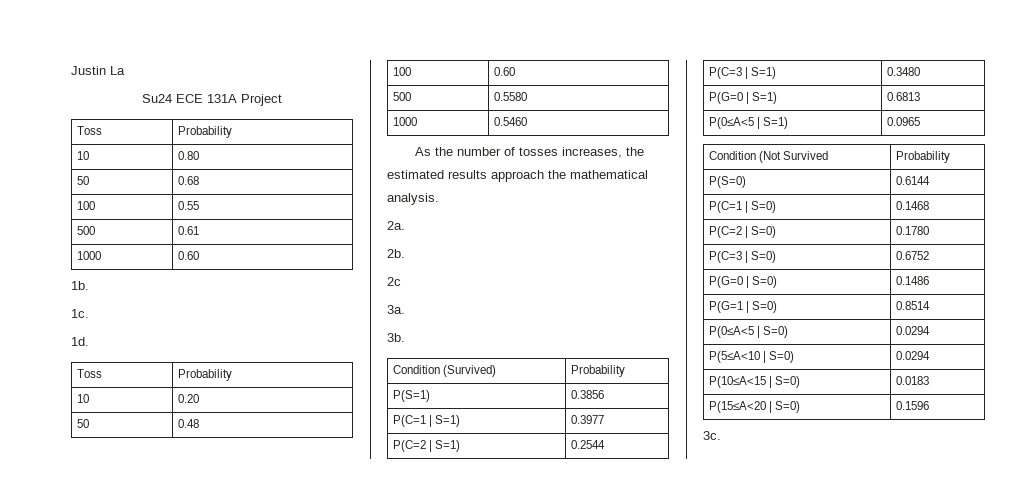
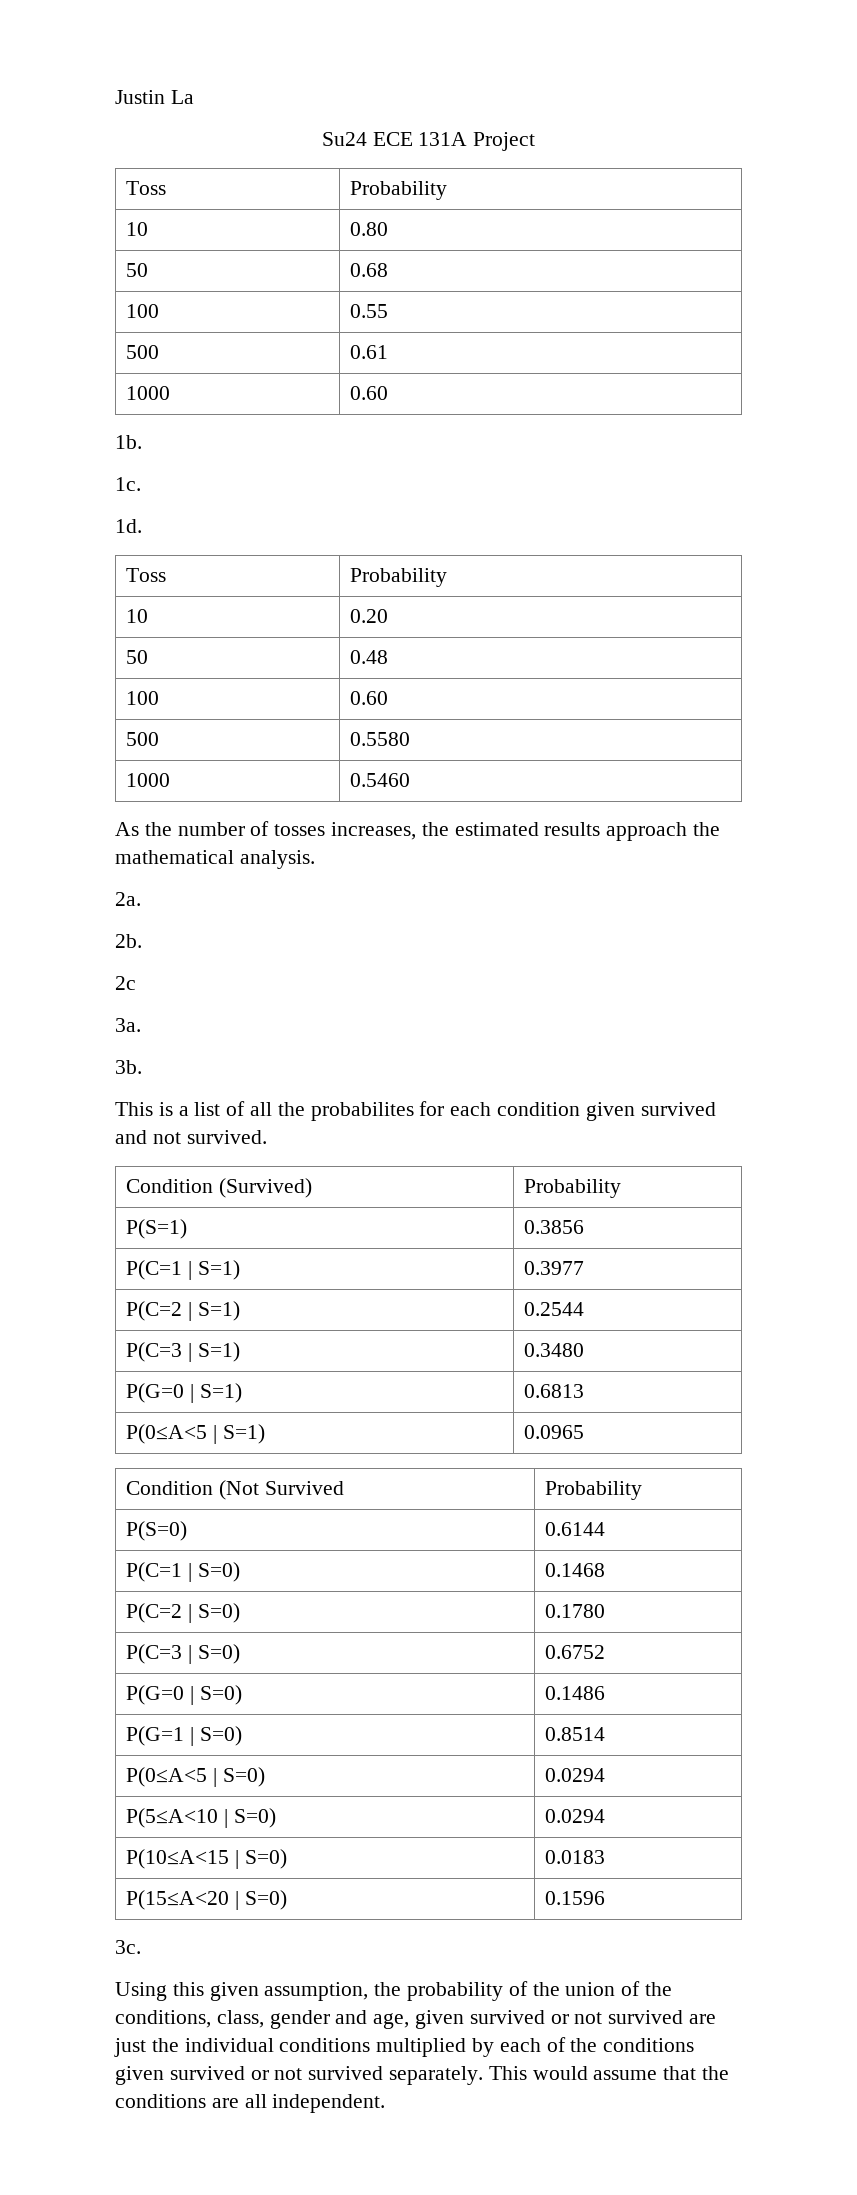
+ This is a list of all the probabilites for each condition given survived and not survived.
+ Using this given assumption, the probability of the union of the conditions, class, gender and age, given survived or not survived are just the individual conditions multiplied by each of the conditions given survived or not survived separately. This would assume that the conditions are all independent.

